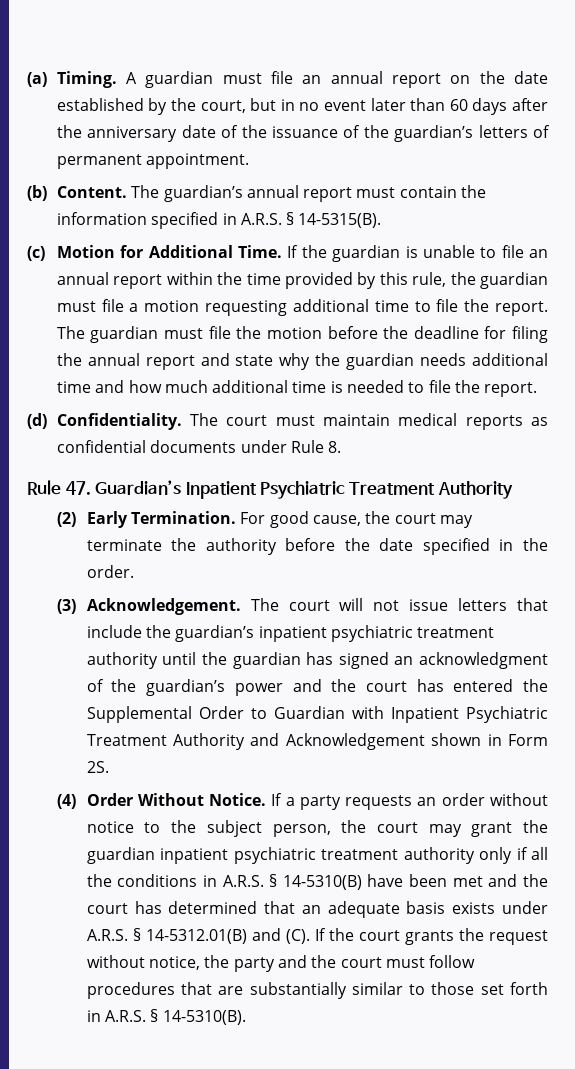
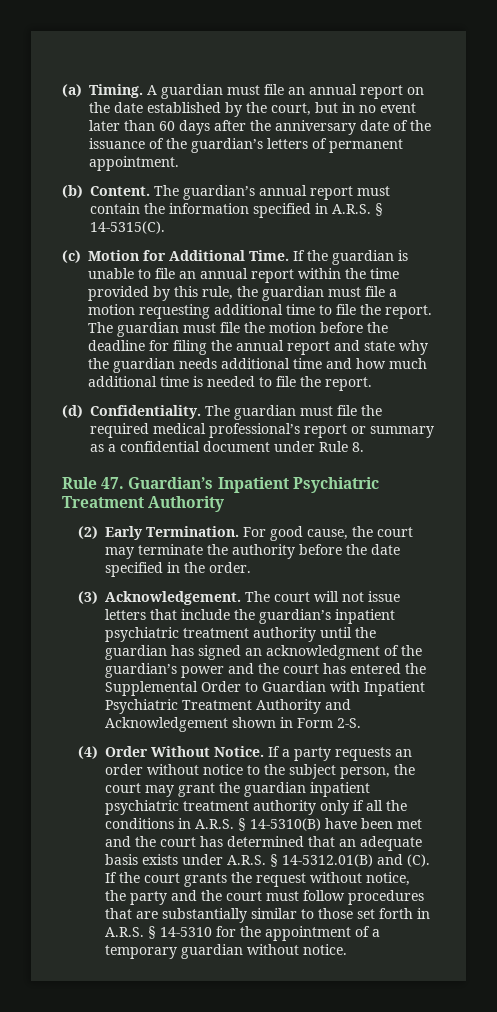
- The guardian’s annual report must contain the information specified in A.R.S. § 14-5315(B).
+ The guardian’s annual report must contain the information specified in A.R.S. § 14-5315(C).
- The court must maintain medical reports as confidential documents under Rule 8.
+ The guardian must file the required medical professional’s report or summary as a confidential document under Rule 8.
- The court will not issue letters that include the guardian’s inpatient psychiatric treatment authority until the guardian has signed an acknowledgment of the guardian’s power and the court has entered the Supplemental Order to Guardian with Inpatient Psychiatric Treatment Authority and Acknowledgement shown in Form 2S.
+ The court will not issue letters that include the guardian’s inpatient psychiatric treatment authority until the guardian has signed an acknowledgment of the guardian’s power and the court has entered the Supplemental Order to Guardian with Inpatient Psychiatric Treatment Authority and Acknowledgement shown in Form 2-S.
- If a party requests an order without notice to the subject person, the court may grant the guardian inpatient psychiatric treatment authority only if all the conditions in A.R.S. § 14-5310(B) have been met and the court has determined that an adequate basis exists under A.R.S. § 14-5312.01(B) and (C). If the court grants the request without notice, the party and the court must follow procedures that are substantially similar to those set forth in A.R.S. § 14-5310(B).
+ If a party requests an order without notice to the subject person, the court may grant the guardian inpatient psychiatric treatment authority only if all the conditions in A.R.S. § 14-5310(B) have been met and the court has determined that an adequate basis exists under A.R.S. § 14-5312.01(B) and (C). If the court grants the request without notice, the party and the court must follow procedures that are substantially similar to those set forth in A.R.S. § 14-5310 for the appointment of a temporary guardian without notice.

